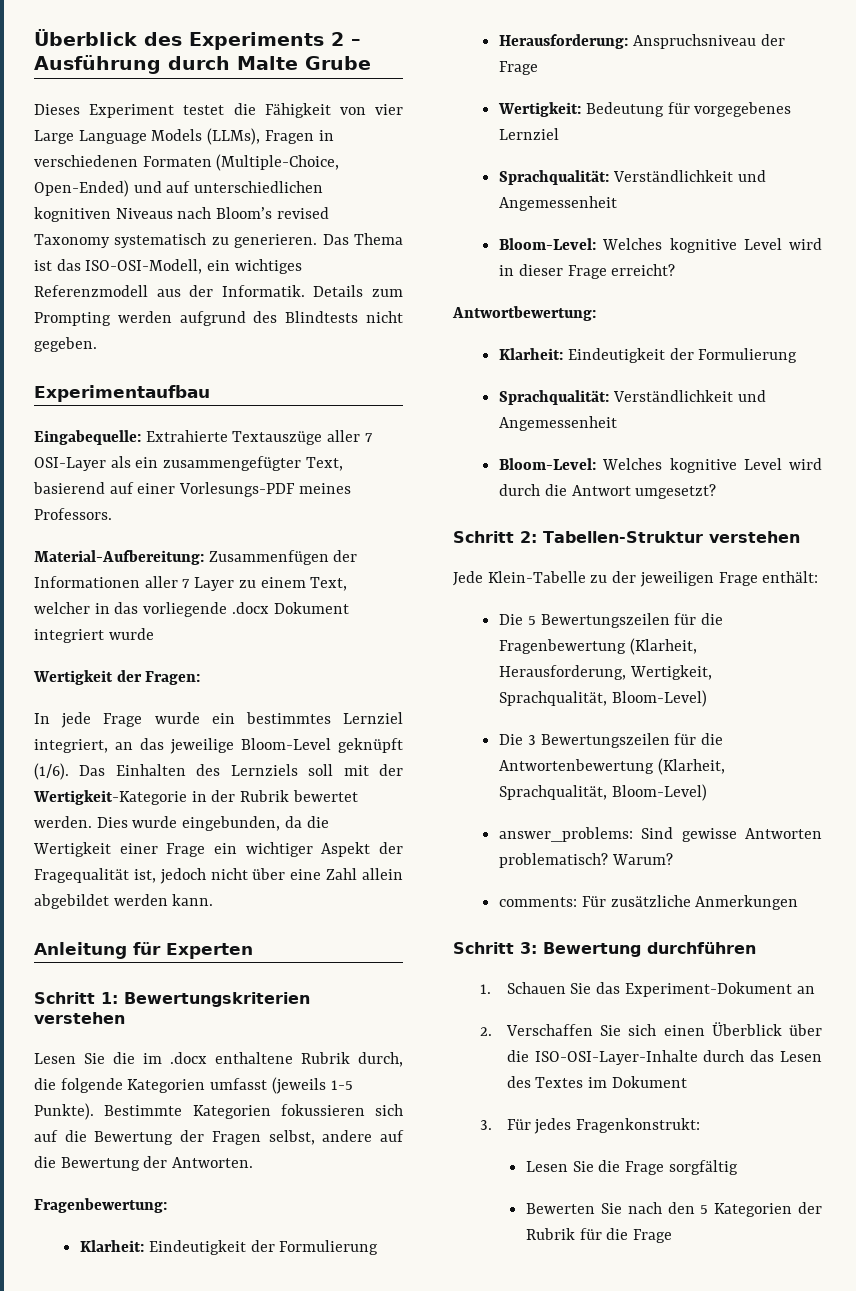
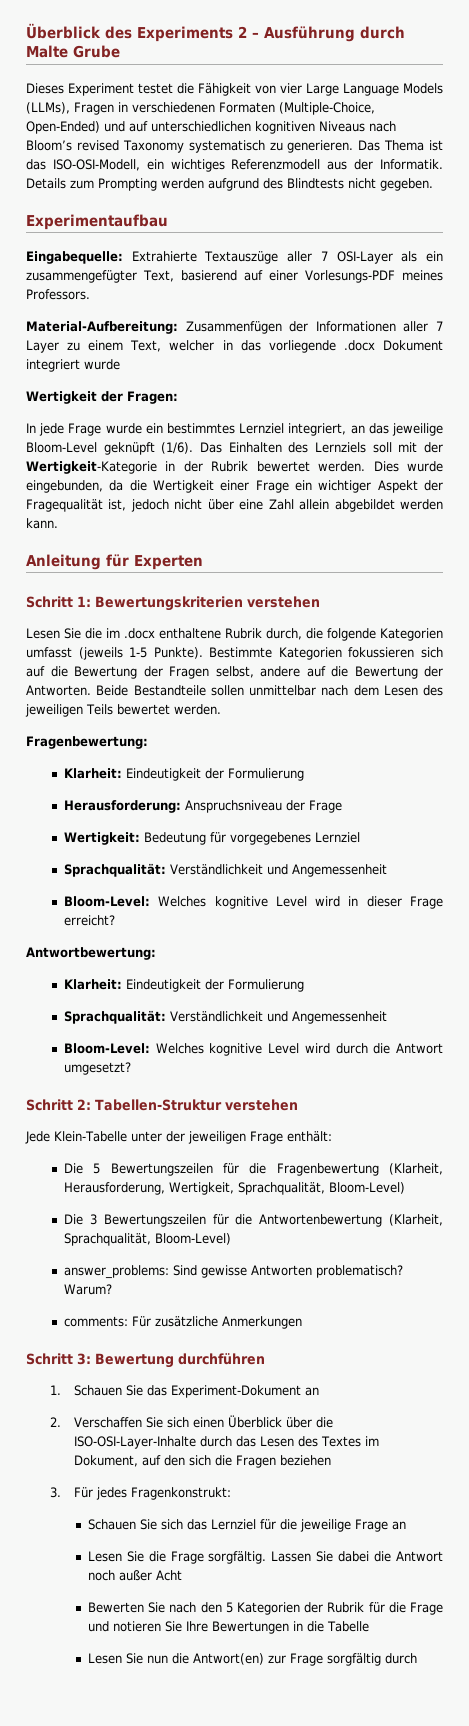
+ Beide Bestandteile sollen unmittelbar nach dem Lesen des jeweiligen Teils bewertet werden.
- Jede Klein-Tabelle zu der jeweiligen Frage enthält:
+ Jede Klein-Tabelle unter der jeweiligen Frage enthält:
- 2. Verschaffen Sie sich einen Überblick über die ISO-OSI-Layer-Inhalte durch das Lesen des Textes im Dokument
+ 2. Verschaffen Sie sich einen Überblick über die ISO-OSI-Layer-Inhalte durch das Lesen des Textes im Dokument, auf den sich die Fragen beziehen
  3. Für jedes Fragenkonstrukt:
- Lesen Sie die Frage sorgfältig
+ Schauen Sie sich das Lernziel für die jeweilige Frage an
+ Lesen Sie die Frage sorgfältig. Lassen Sie dabei die Antwort noch außer Acht
- Bewerten Sie nach den 5 Kategorien der Rubrik für die Frage
+ Bewerten Sie nach den 5 Kategorien der Rubrik für die Frage und notieren Sie Ihre Bewertungen in die Tabelle
+ Lesen Sie nun die Antwort(en) zur Frage sorgfältig durch

